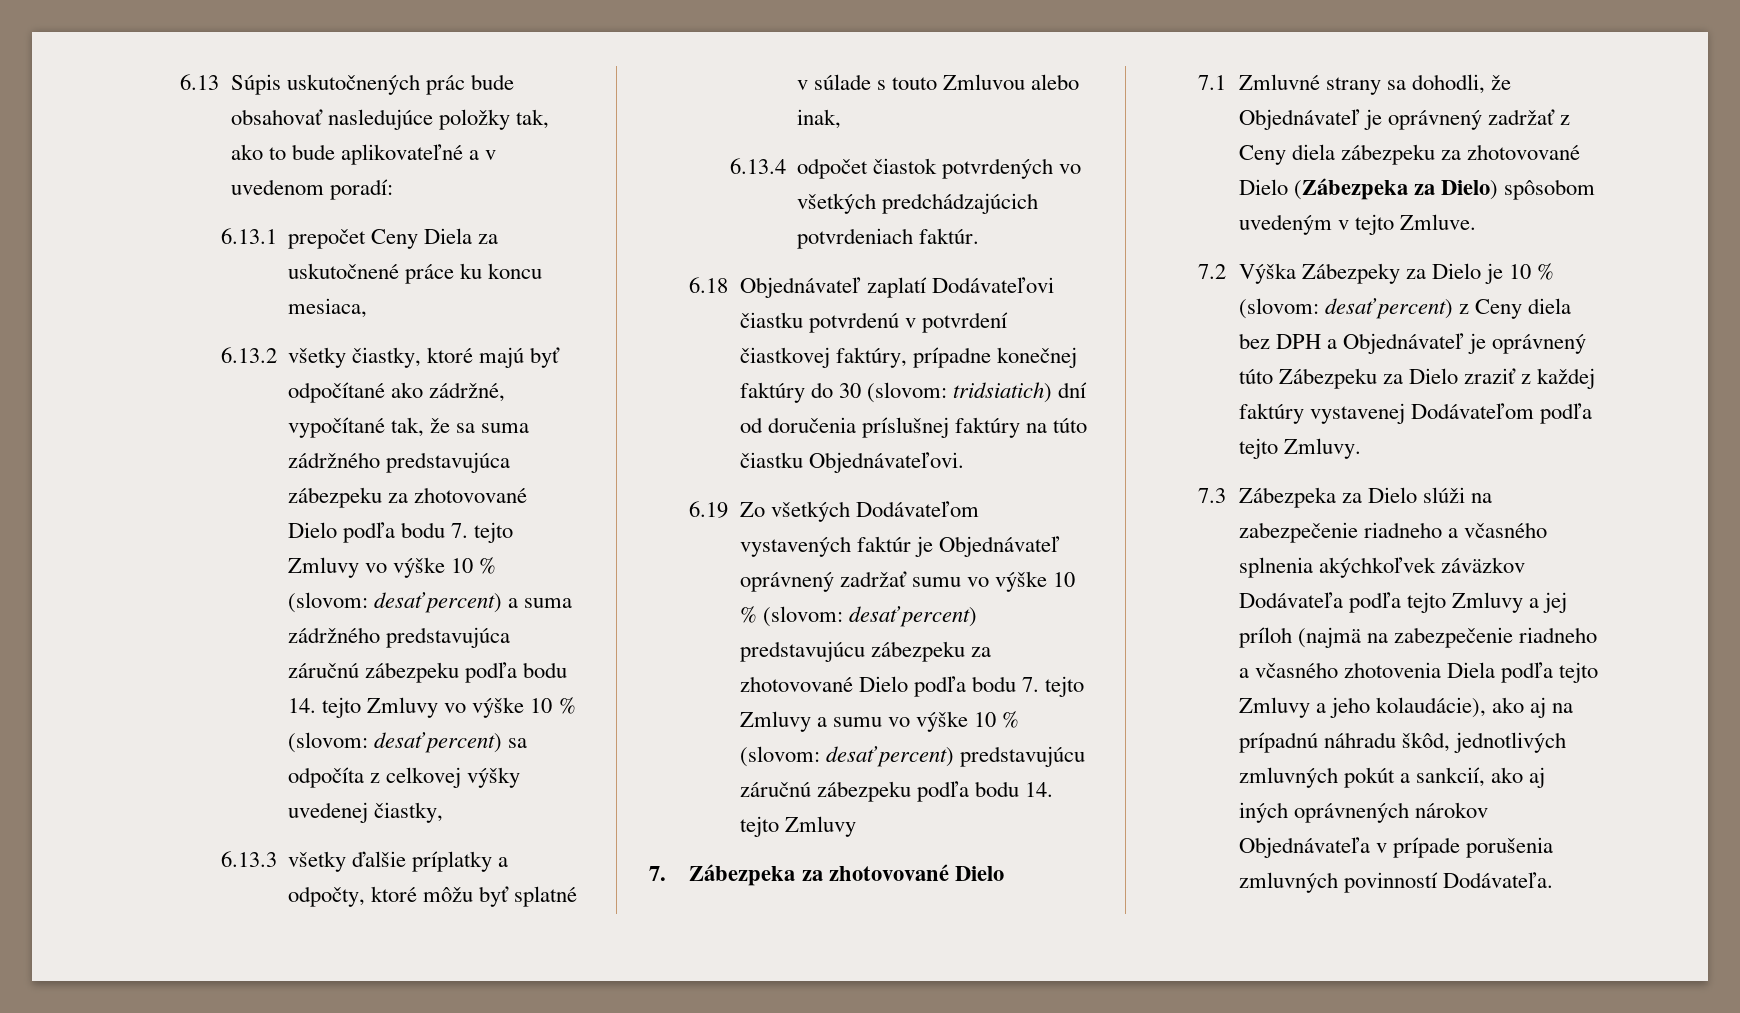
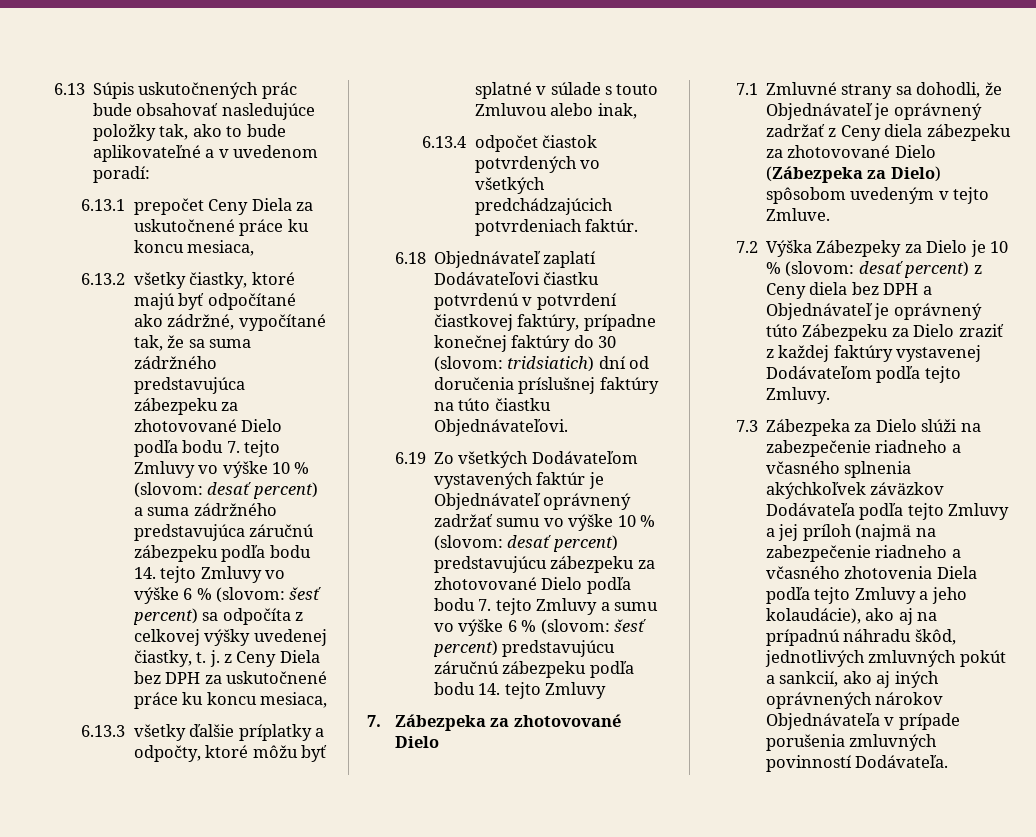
- 6.13.2 všetky čiastky, ktoré majú byť odpočítané ako zádržné, vypočítané tak, že sa suma zádržného predstavujúca zábezpeku za zhotovované Dielo podľa bodu 7. tejto Zmluvy vo výške 10 % (slovom: desať percent) a suma zádržného predstavujúca záručnú zábezpeku podľa bodu 14. tejto Zmluvy vo výške 10 % (slovom: desať percent) sa odpočíta z celkovej výšky uvedenej čiastky,
+ 6.13.2 všetky čiastky, ktoré majú byť odpočítané ako zádržné, vypočítané tak, že sa suma zádržného predstavujúca zábezpeku za zhotovované Dielo podľa bodu 7. tejto Zmluvy vo výške 10 % (slovom: desať percent) a suma zádržného predstavujúca záručnú zábezpeku podľa bodu 14. tejto Zmluvy vo výške 6 % (slovom: šesť percent) sa odpočíta z celkovej výšky uvedenej čiastky, t. j. z Ceny Diela bez DPH za uskutočnené práce ku koncu mesiaca,
- 6.19 Zo všetkých Dodávateľom vystavených faktúr je Objednávateľ oprávnený zadržať sumu vo výške 10 % (slovom: desať percent) predstavujúcu zábezpeku za zhotovované Dielo podľa bodu 7. tejto Zmluvy a sumu vo výške 10 % (slovom: desať percent) predstavujúcu záručnú zábezpeku podľa bodu 14. tejto Zmluvy
+ 6.19 Zo všetkých Dodávateľom vystavených faktúr je Objednávateľ oprávnený zadržať sumu vo výške 10 % (slovom: desať percent) predstavujúcu zábezpeku za zhotovované Dielo podľa bodu 7. tejto Zmluvy a sumu vo výške 6 % (slovom: šesť percent) predstavujúcu záručnú zábezpeku podľa bodu 14. tejto Zmluvy

